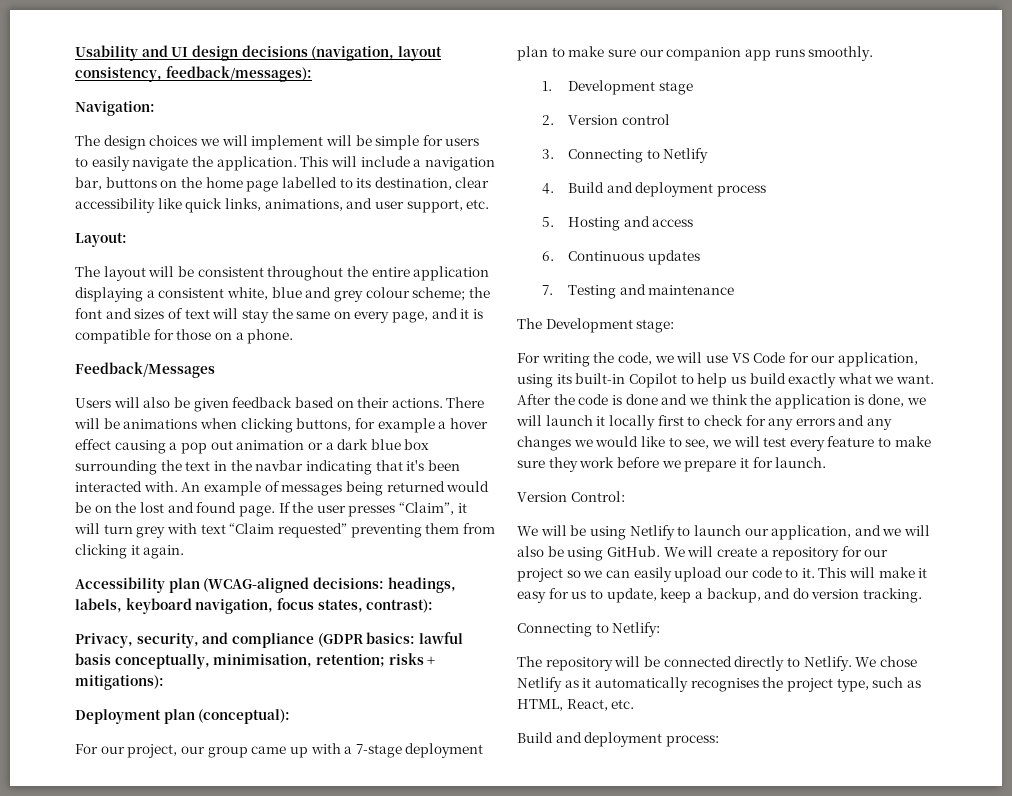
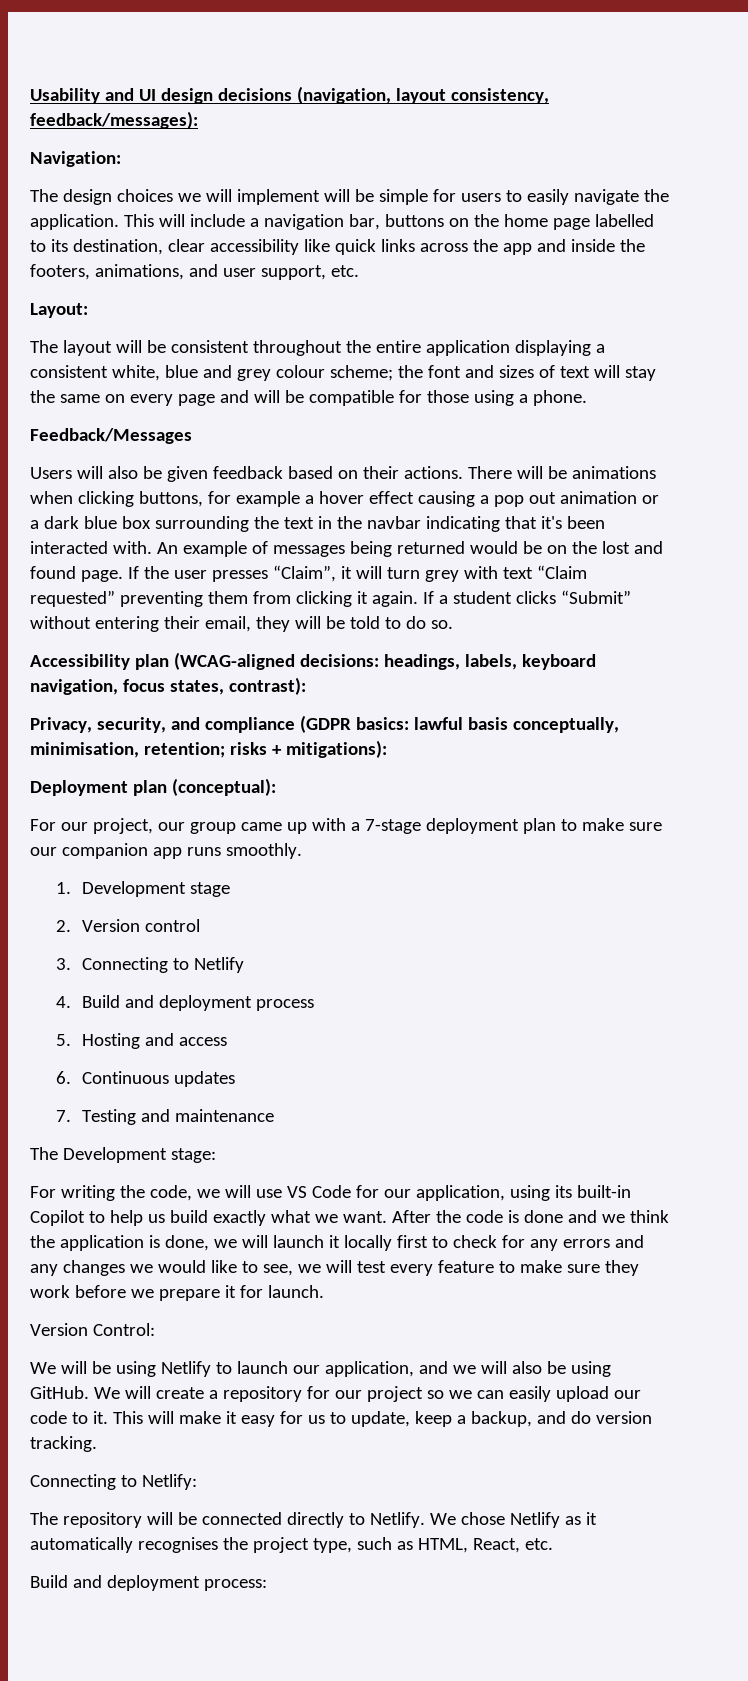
- This will include a navigation bar, buttons on the home page labelled to its destination, clear accessibility like quick links, animations, and user support, etc.
+ This will include a navigation bar, buttons on the home page labelled to its destination, clear accessibility like quick links across the app and inside the footers, animations, and user support, etc.
- The layout will be consistent throughout the entire application displaying a consistent white, blue and grey colour scheme; the font and sizes of text will stay the same on every page, and it is compatible for those on a phone.
+ The layout will be consistent throughout the entire application displaying a consistent white, blue and grey colour scheme; the font and sizes of text will stay the same on every page and will be compatible for those using a phone.
+ If a student clicks “Submit” without entering their email, they will be told to do so.

